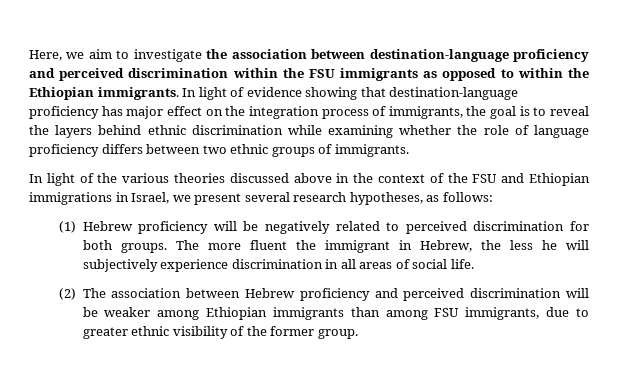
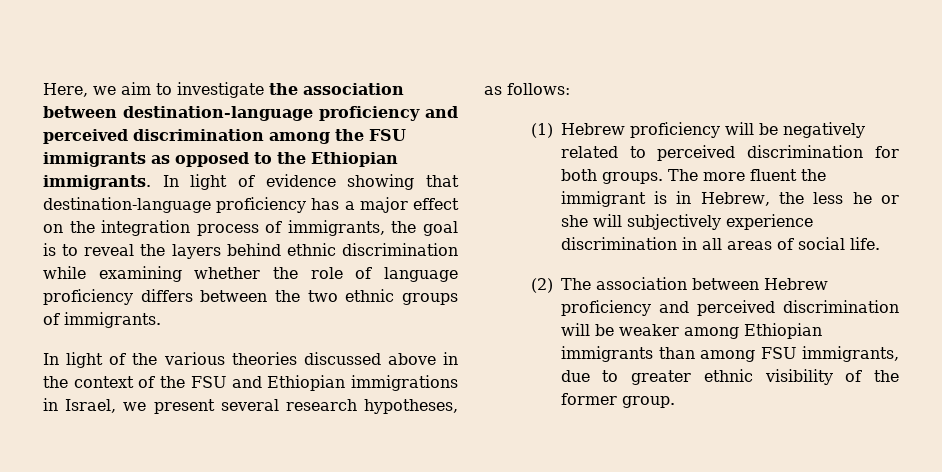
- Here, we aim to investigate the association between destination-language proficiency and perceived discrimination within the FSU immigrants as opposed to within the Ethiopian immigrants.
+ Here, we aim to investigate the association between destination-language proficiency and perceived discrimination among the FSU immigrants as opposed to the Ethiopian immigrants.
- In light of evidence showing that destination-language proficiency has major effect on the integration process of immigrants, the goal is to reveal the layers behind ethnic discrimination while examining whether the role of language proficiency differs between two ethnic groups of immigrants.
+ In light of evidence showing that destination-language proficiency has a major effect on the integration process of immigrants, the goal is to reveal the layers behind ethnic discrimination while examining whether the role of language proficiency differs between the two ethnic groups of immigrants.
- The more fluent the immigrant in Hebrew, the less he will subjectively experience discrimination in all areas of social life.
+ The more fluent the immigrant is in Hebrew, the less he or she will subjectively experience discrimination in all areas of social life.

